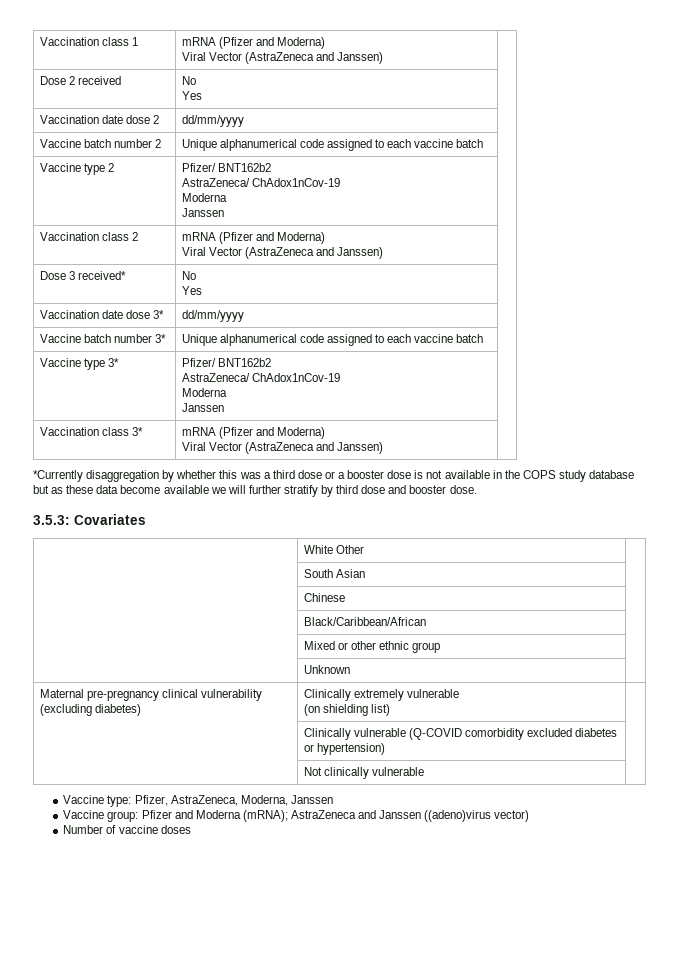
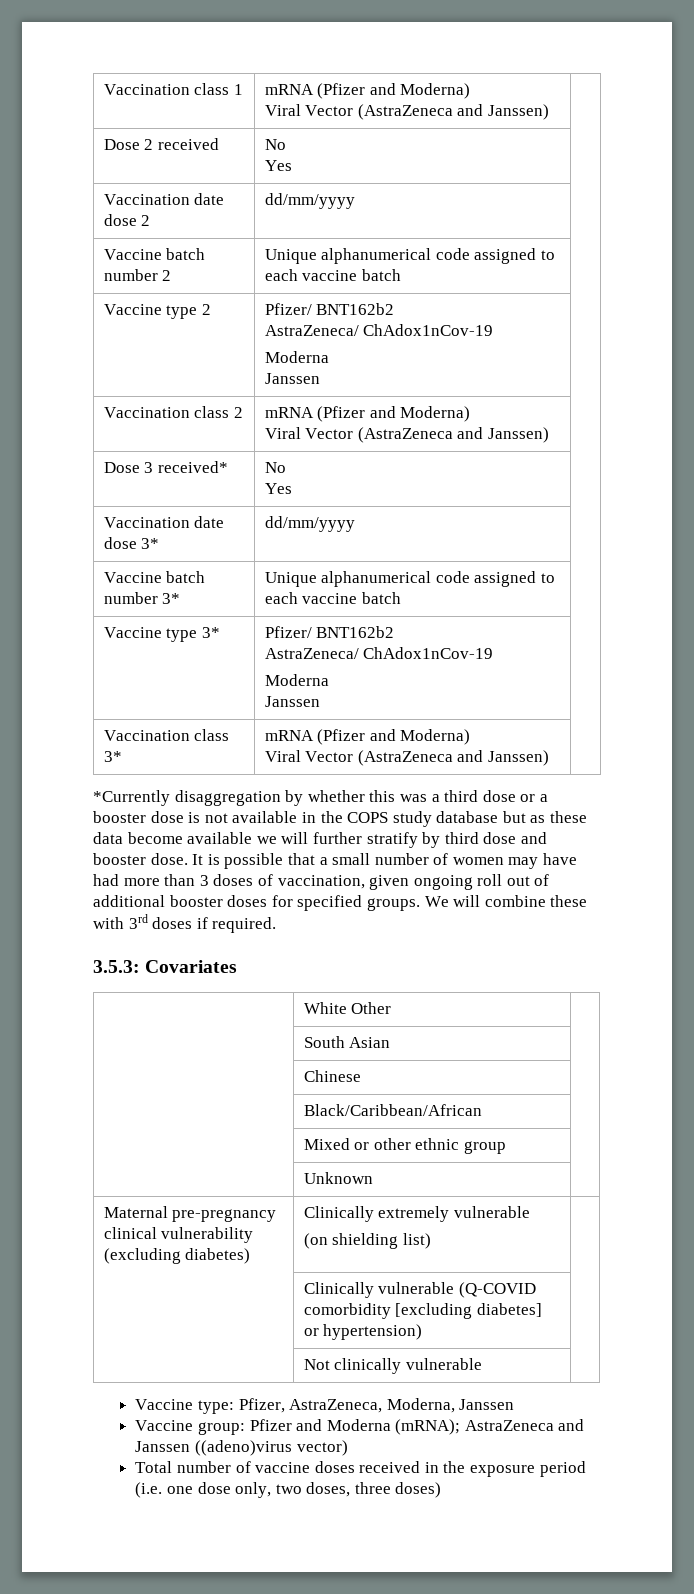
+ It is possible that a small number of women may have had more than 3 doses of vaccination, given ongoing roll out of additional booster doses for specified groups. We will combine these with 3rd doses if required.
- | Clinically vulnerable (Q-COVID comorbidity excluded diabetes or hypertension) |
+ | Clinically vulnerable (Q-COVID comorbidity [excluding diabetes] or hypertension) |
- Number of vaccine doses
+ Total number of vaccine doses received in the exposure period (i.e. one dose only, two doses, three doses)

